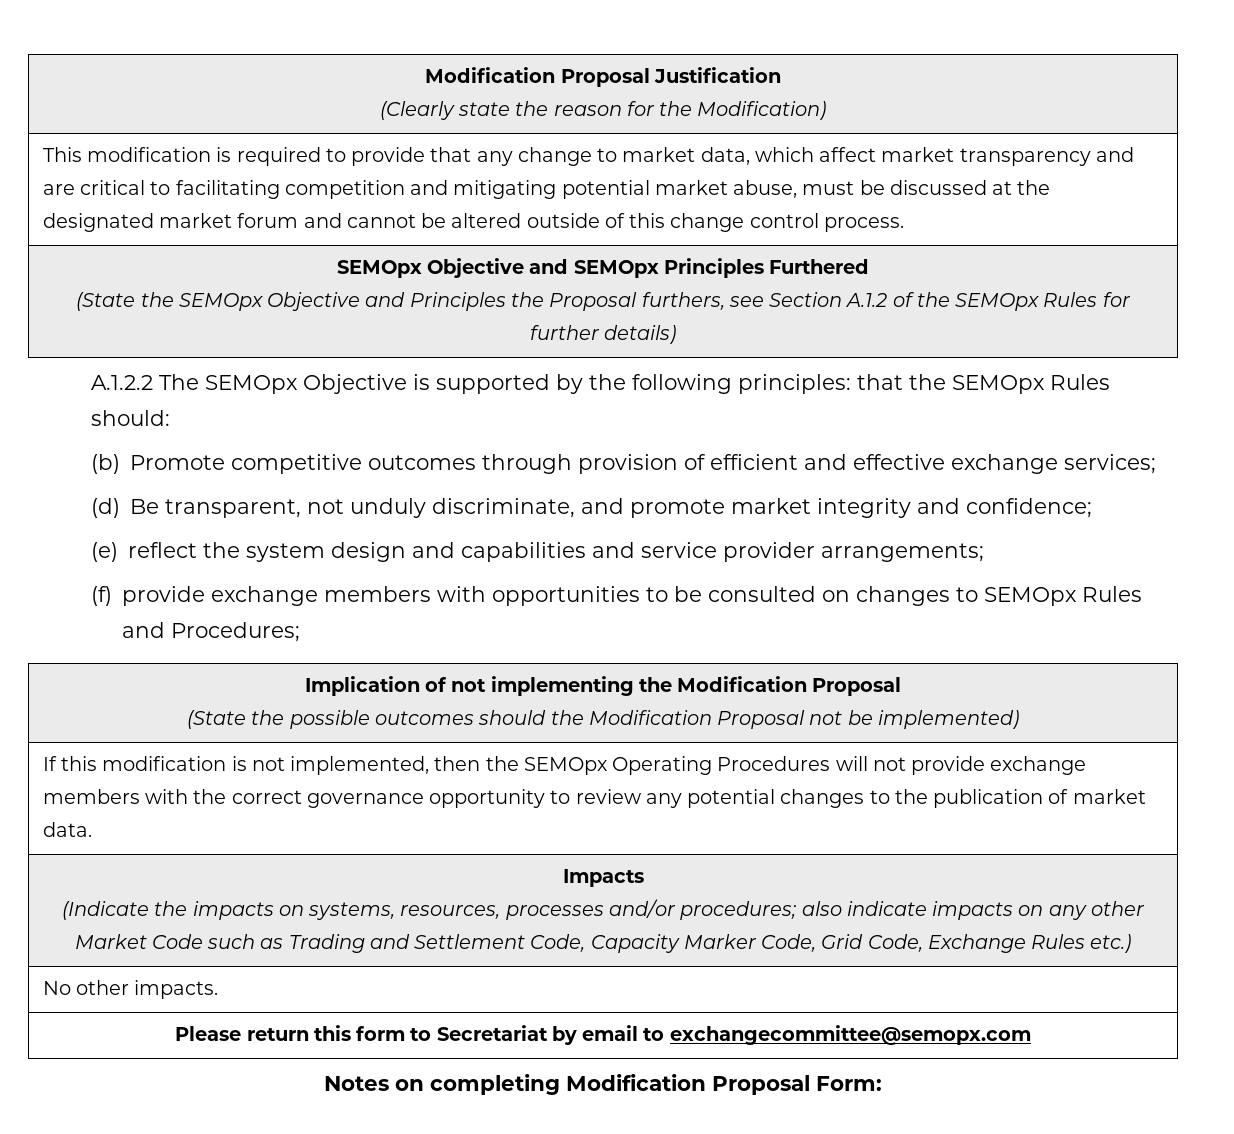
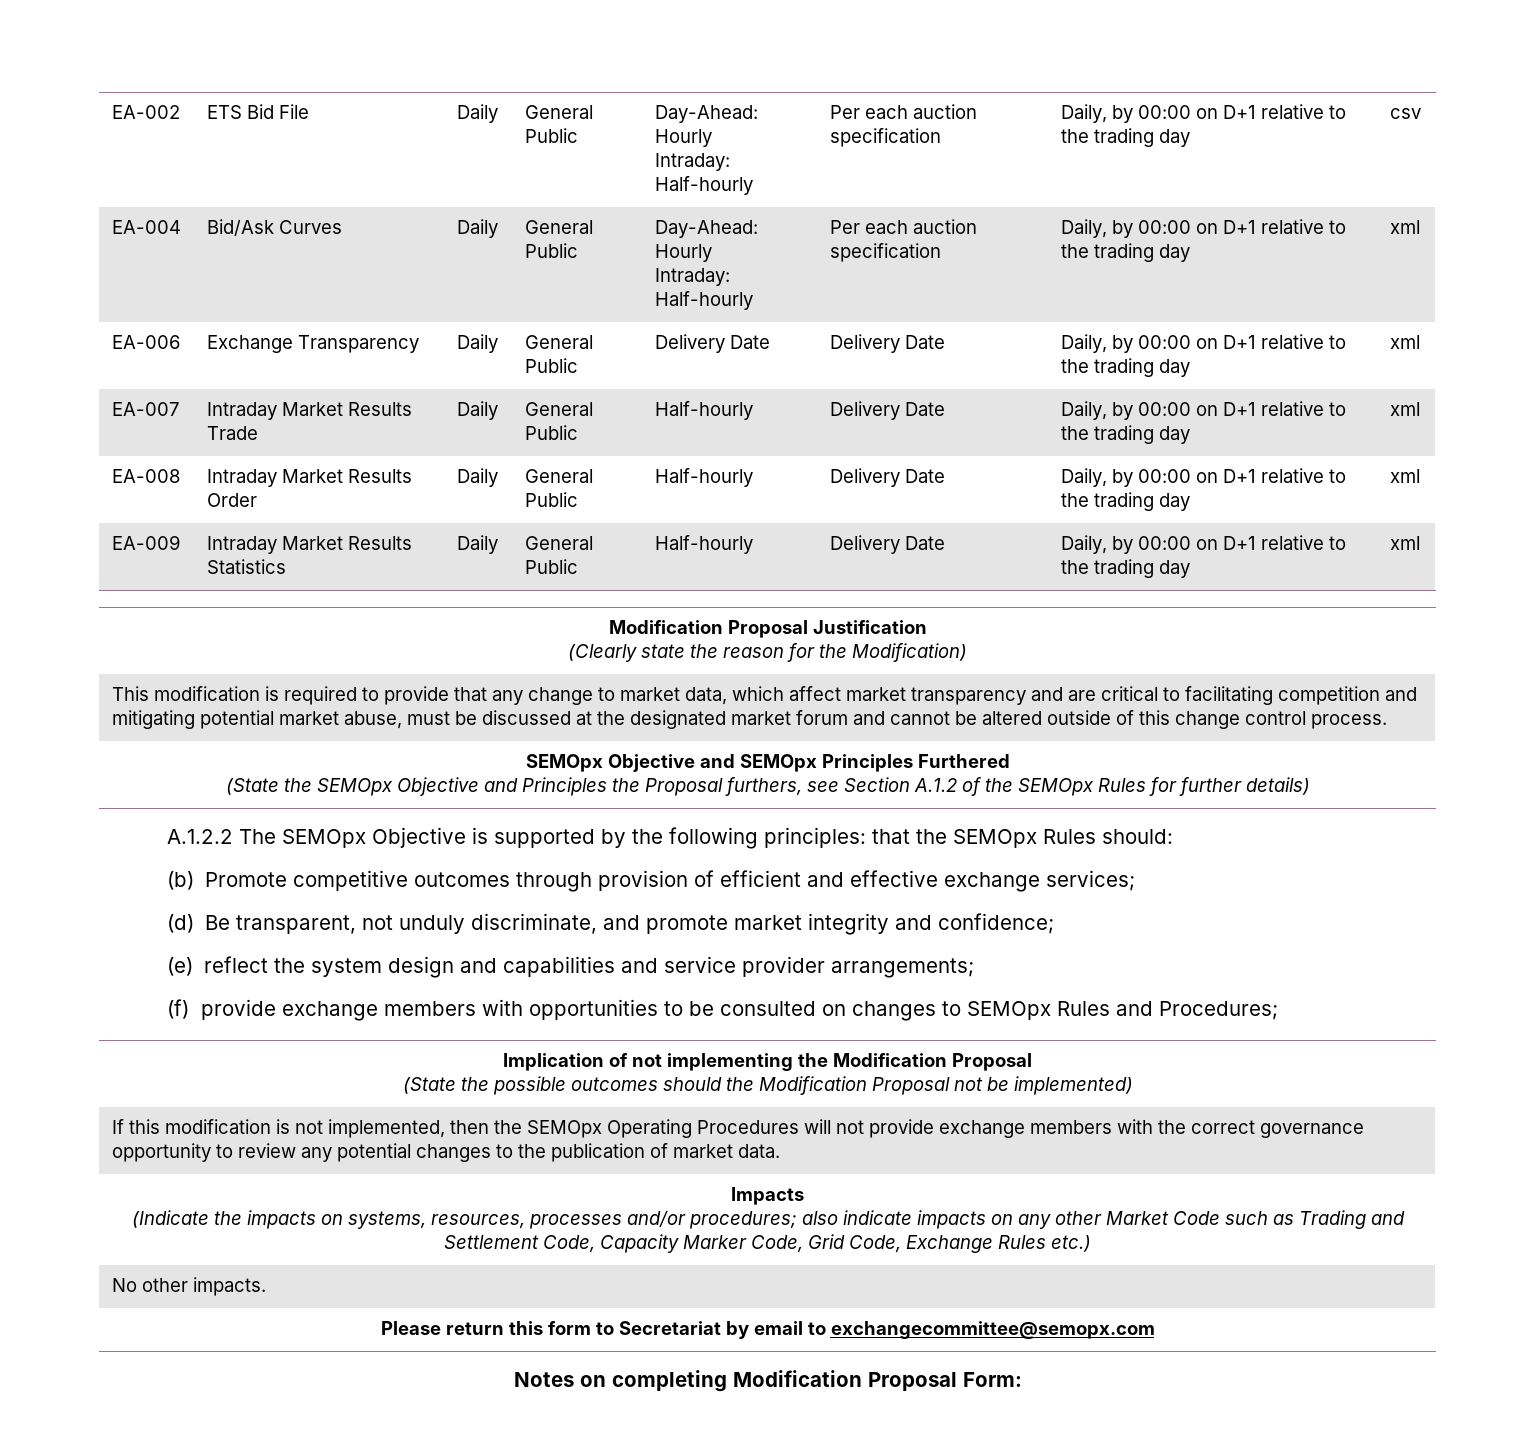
+ EA-002 | ETS Bid File | Daily | General Public | Day-Ahead: Hourly
+ Intraday: Half-hourly | Per each auction specification | Daily, by 00:00 on D+1 relative to the trading day | csv
+ EA-004 | Bid/Ask Curves | Daily | General Public | Day-Ahead: Hourly
+ Intraday: Half-hourly | Per each auction specification | Daily, by 00:00 on D+1 relative to the trading day | xml
+ EA-006 | Exchange Transparency | Daily | General Public | Delivery Date | Delivery Date | Daily, by 00:00 on D+1 relative to the trading day | xml
+ EA-007 | Intraday Market Results Trade | Daily | General Public | Half-hourly | Delivery Date | Daily, by 00:00 on D+1 relative to the trading day | xml
+ EA-008 | Intraday Market Results Order | Daily | General Public | Half-hourly | Delivery Date | Daily, by 00:00 on D+1 relative to the trading day | xml
+ EA-009 | Intraday Market Results Statistics | Daily | General Public | Half-hourly | Delivery Date | Daily, by 00:00 on D+1 relative to the trading day | xml

